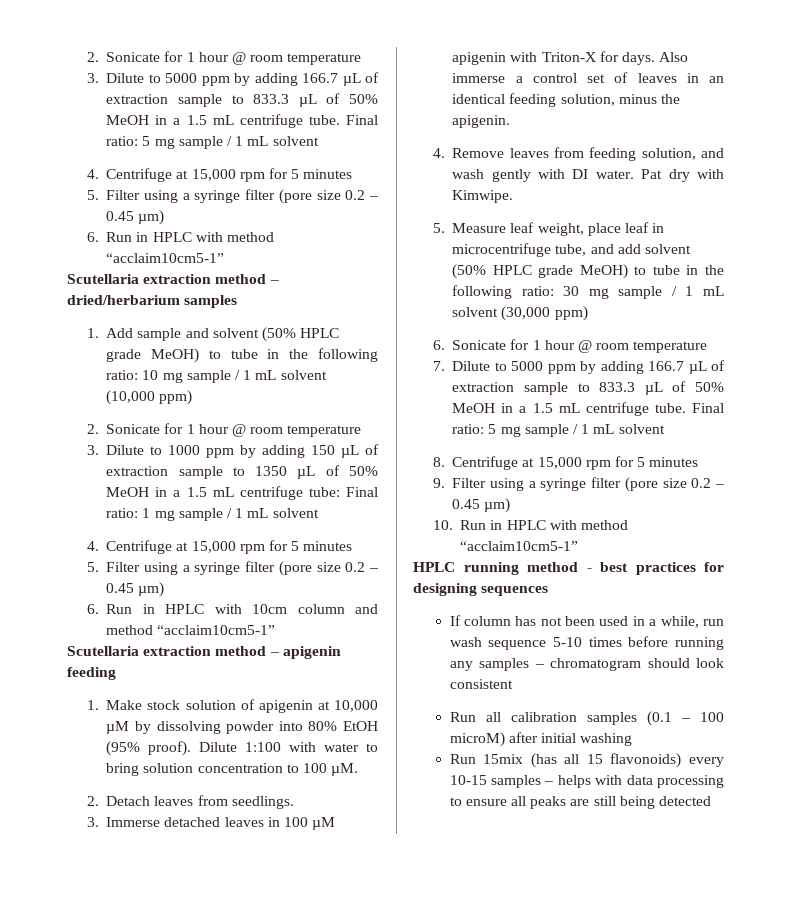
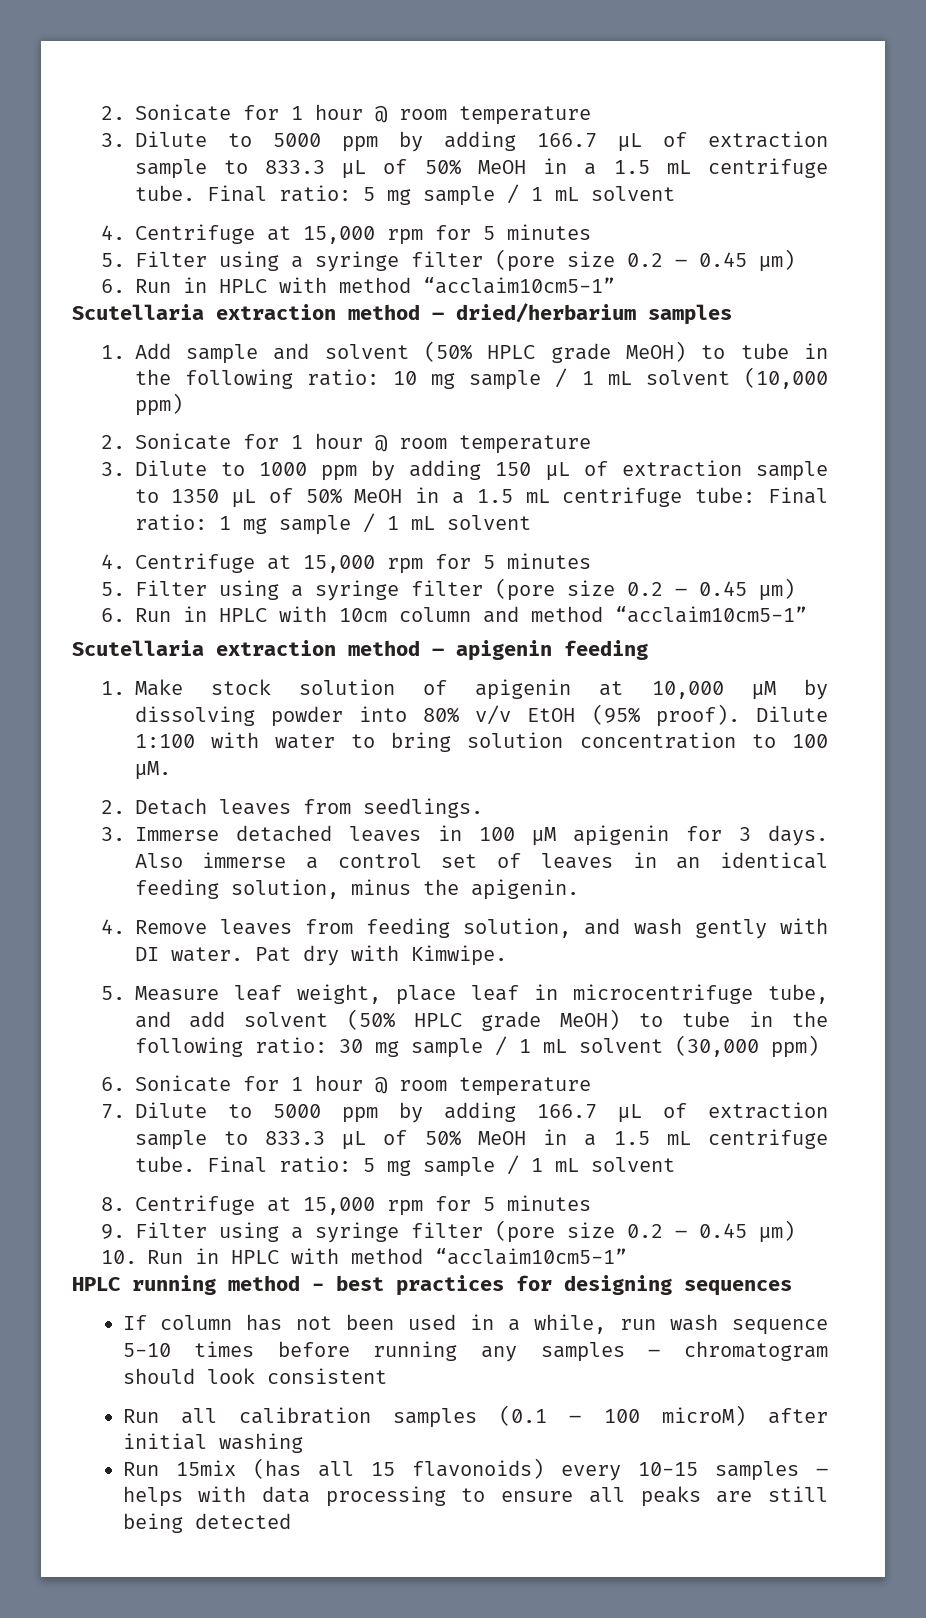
- 1. Make stock solution of apigenin at 10,000 µM by dissolving powder into 80% EtOH (95% proof).
+ 1. Make stock solution of apigenin at 10,000 µM by dissolving powder into 80% v/v EtOH (95% proof).
- 3. Immerse detached leaves in 100 µM apigenin with Triton-X for days.
+ 3. Immerse detached leaves in 100 µM apigenin for 3 days.

